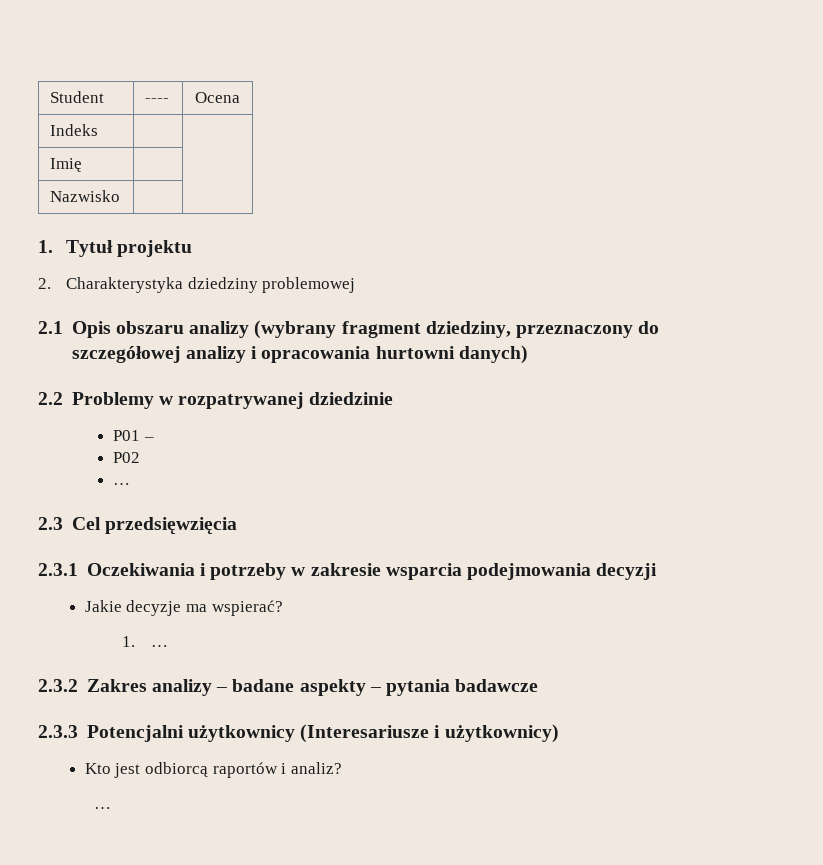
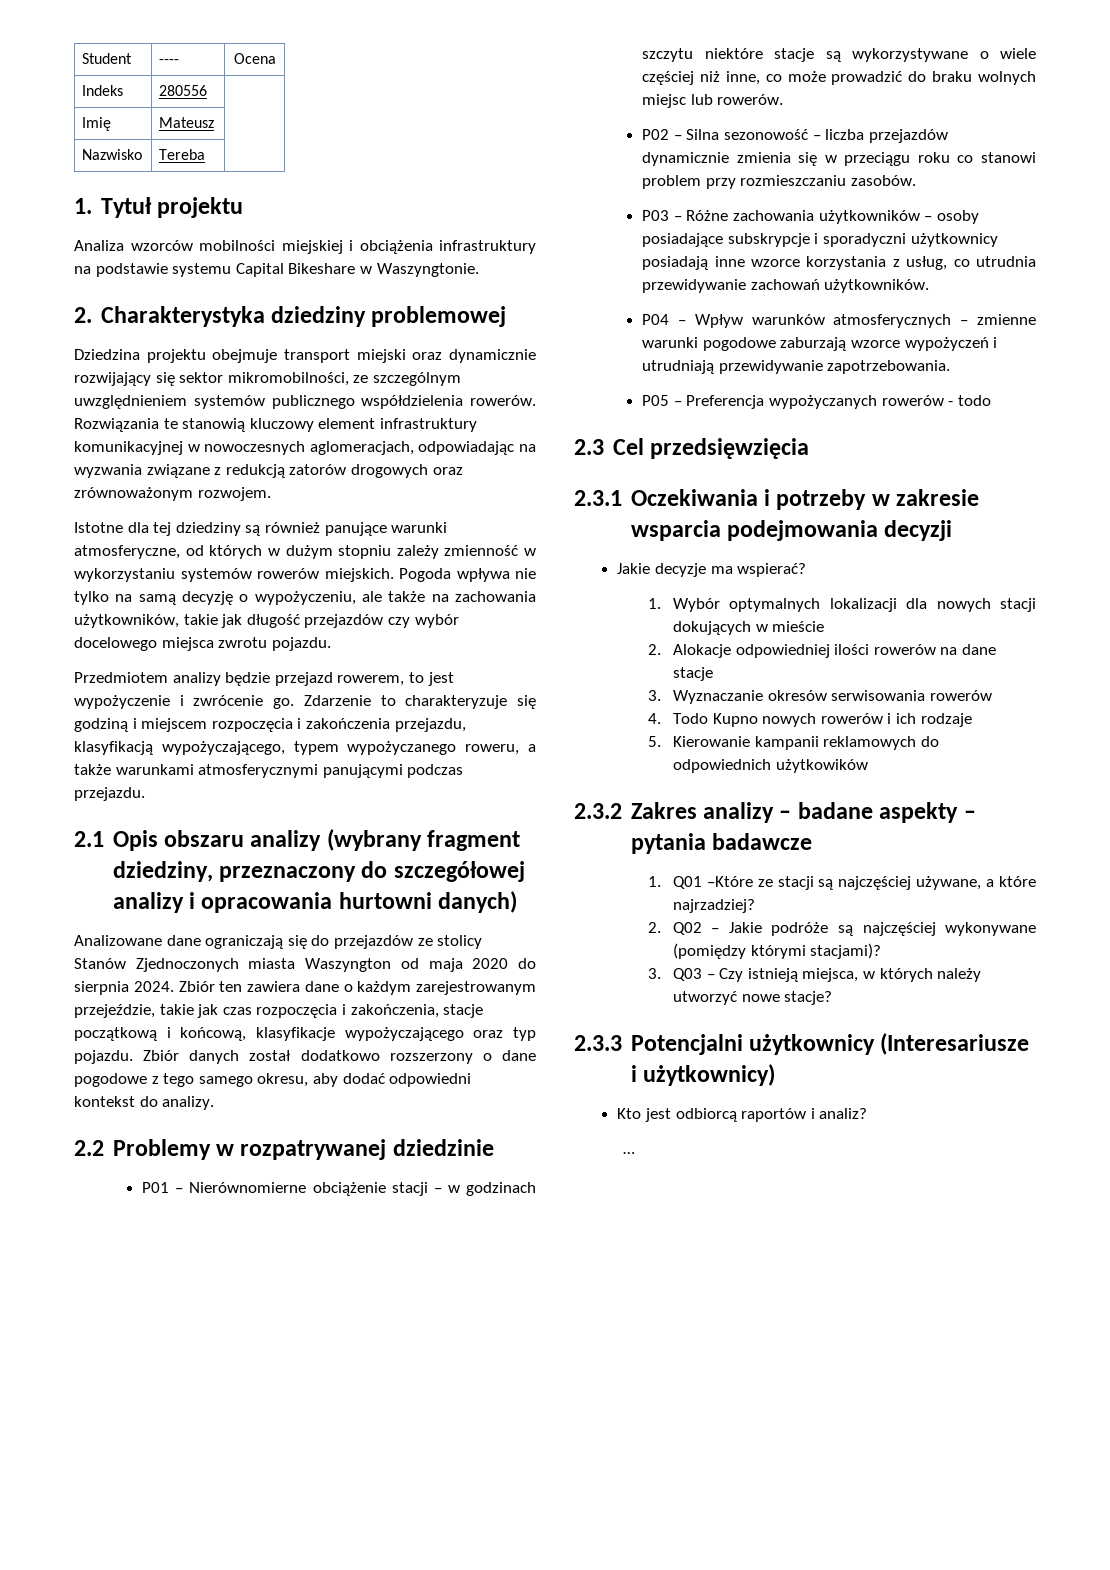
- Indeks | |
+ Indeks | 280556 |
- Imię | |
+ Imię | Mateusz |
- Nazwisko | |
+ Nazwisko | Tereba |
+ Analiza wzorców mobilności miejskiej i obciążenia infrastruktury na podstawie systemu Capital Bikeshare w Waszyngtonie.
  2. Charakterystyka dziedziny problemowej
+ Dziedzina projektu obejmuje transport miejski oraz dynamicznie rozwijający się sektor mikromobilności, ze szczególnym uwzględnieniem systemów publicznego współdzielenia rowerów. Rozwiązania te stanowią kluczowy element infrastruktury komunikacyjnej w nowoczesnych aglomeracjach, odpowiadając na wyzwania związane z redukcją zatorów drogowych oraz zrównoważonym rozwojem.
+ Istotne dla tej dziedziny są również panujące warunki atmosferyczne, od których w dużym stopniu zależy zmienność w wykorzystaniu systemów rowerów miejskich. Pogoda wpływa nie tylko na samą decyzję o wypożyczeniu, ale także na zachowania użytkowników, takie jak długość przejazdów czy wybór docelowego miejsca zwrotu pojazdu.
+ Przedmiotem analizy będzie przejazd rowerem, to jest wypożyczenie i zwrócenie go. Zdarzenie to charakteryzuje się godziną i miejscem rozpoczęcia i zakończenia przejazdu, klasyfikacją wypożyczającego, typem wypożyczanego roweru, a także warunkami atmosferycznymi panującymi podczas przejazdu.
+ Analizowane dane ograniczają się do przejazdów ze stolicy Stanów Zjednoczonych miasta Waszyngton od maja 2020 do sierpnia 2024. Zbiór ten zawiera dane o każdym zarejestrowanym przejeździe, takie jak czas rozpoczęcia i zakończenia, stacje początkową i końcową, klasyfikacje wypożyczającego oraz typ pojazdu. Zbiór danych został dodatkowo rozszerzony o dane pogodowe z tego samego okresu, aby dodać odpowiedni kontekst do analizy.
- P01 –
- P02
- …
+ P01 – Nierównomierne obciążenie stacji – w godzinach szczytu niektóre stacje są wykorzystywane o wiele częściej niż inne, co może prowadzić do braku wolnych miejsc lub rowerów.
+ P02 – Silna sezonowość – liczba przejazdów dynamicznie zmienia się w przeciągu roku co stanowi problem przy rozmieszczaniu zasobów.
+ P03 – Różne zachowania użytkowników – osoby posiadające subskrypcje i sporadyczni użytkownicy posiadają inne wzorce korzystania z usług, co utrudnia przewidywanie zachowań użytkowników.
+ P04 – Wpływ warunków atmosferycznych – zmienne warunki pogodowe zaburzają wzorce wypożyczeń i utrudniają przewidywanie zapotrzebowania.
+ P05 – Preferencja wypożyczanych rowerów - todo
- 1. …
+ 1. Wybór optymalnych lokalizacji dla nowych stacji dokujących w mieście
+ 2. Alokacje odpowiedniej ilości rowerów na dane stacje
+ 3. Wyznaczanie okresów serwisowania rowerów
+ 4. Todo Kupno nowych rowerów i ich rodzaje
+ 5. Kierowanie kampanii reklamowych do odpowiednich użytkowików
+ 1. Q01 –Które ze stacji są najczęściej używane, a które najrzadziej?
+ 2. Q02 – Jakie podróże są najczęściej wykonywane (pomiędzy którymi stacjami)?
+ 3. Q03 – Czy istnieją miejsca, w których należy utworzyć nowe stacje?

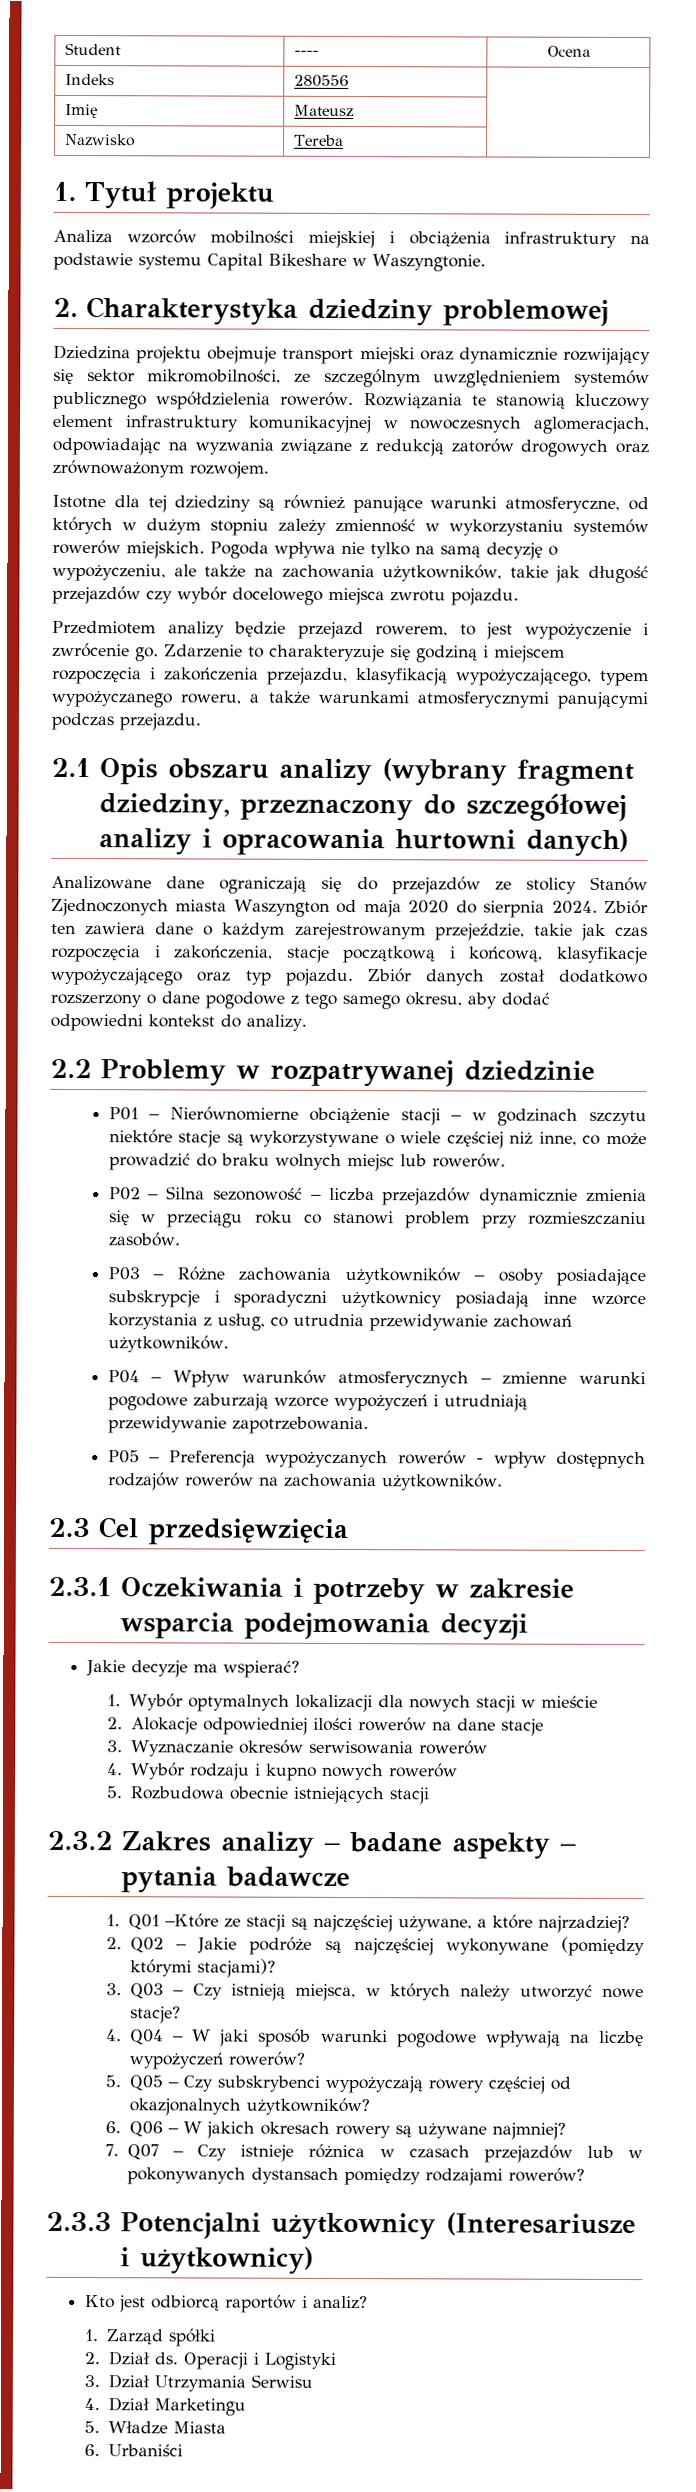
- P05 – Preferencja wypożyczanych rowerów - todo
+ P05 – Preferencja wypożyczanych rowerów - wpływ dostępnych rodzajów rowerów na zachowania użytkowników.
- 1. Wybór optymalnych lokalizacji dla nowych stacji dokujących w mieście
+ 1. Wybór optymalnych lokalizacji dla nowych stacji w mieście
- 4. Todo Kupno nowych rowerów i ich rodzaje
- 5. Kierowanie kampanii reklamowych do odpowiednich użytkowików
+ 4. Wybór rodzaju i kupno nowych rowerów
+ 5. Rozbudowa obecnie istniejących stacji
+ 4. Q04 – W jaki sposób warunki pogodowe wpływają na liczbę wypożyczeń rowerów?
+ 5. Q05 – Czy subskrybenci wypożyczają rowery częściej od okazjonalnych użytkowników?
+ 6. Q06 – W jakich okresach rowery są używane najmniej?
+ 7. Q07 – Czy istnieje różnica w czasach przejazdów lub w pokonywanych dystansach pomiędzy rodzajami rowerów?
- …
+ 1. Zarząd spółki
+ 2. Dział ds. Operacji i Logistyki
+ 3. Dział Utrzymania Serwisu
+ 4. Dział Marketingu
+ 5. Władze Miasta
+ 6. Urbaniści

